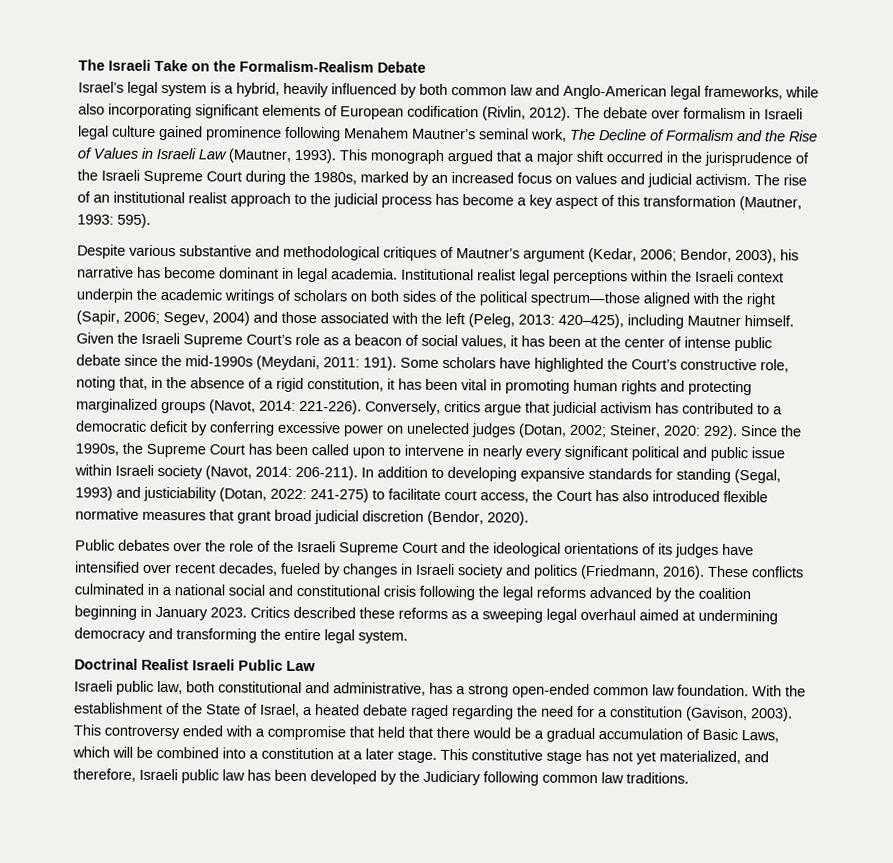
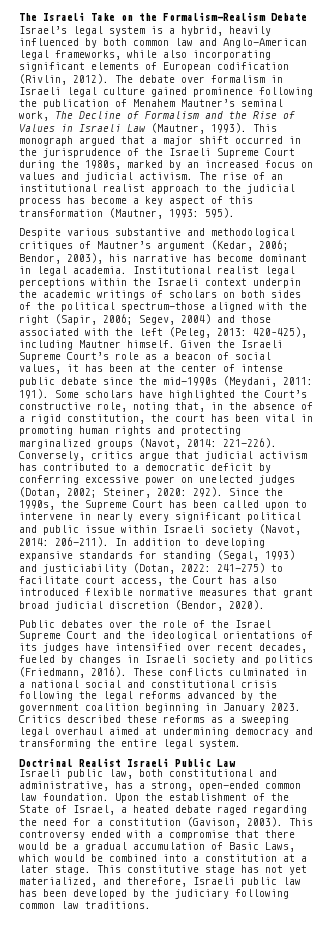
- The debate over formalism in Israeli legal culture gained prominence following Menahem Mautner’s seminal work, The Decline of Formalism and the Rise of Values in Israeli Law (Mautner, 1993).
+ The debate over formalism in Israeli legal culture gained prominence following the publication of Menahem Mautner’s seminal work, The Decline of Formalism and the Rise of Values in Israeli Law (Mautner, 1993).
- Some scholars have highlighted the Court’s constructive role, noting that, in the absence of a rigid constitution, it has been vital in promoting human rights and protecting marginalized groups (Navot, 2014: 221-226).
+ Some scholars have highlighted the Court’s constructive role, noting that, in the absence of a rigid constitution, the court has been vital in promoting human rights and protecting marginalized groups (Navot, 2014: 221-226).
- Public debates over the role of the Israeli Supreme Court and the ideological orientations of its judges have intensified over recent decades, fueled by changes in Israeli society and politics (Friedmann, 2016).
+ Public debates over the role of the Israel Supreme Court and the ideological orientations of its judges have intensified over recent decades, fueled by changes in Israeli society and politics (Friedmann, 2016).
- These conflicts culminated in a national social and constitutional crisis following the legal reforms advanced by the coalition beginning in January 2023.
+ These conflicts culminated in a national social and constitutional crisis following the legal reforms advanced by the government coalition beginning in January 2023.
- Israeli public law, both constitutional and administrative, has a strong open-ended common law foundation.
+ Israeli public law, both constitutional and administrative, has a strong, open-ended common law foundation.
- With the establishment of the State of Israel, a heated debate raged regarding the need for a constitution (Gavison, 2003).
+ Upon the establishment of the State of Israel, a heated debate raged regarding the need for a constitution (Gavison, 2003).
- This controversy ended with a compromise that held that there would be a gradual accumulation of Basic Laws, which will be combined into a constitution at a later stage.
+ This controversy ended with a compromise that there would be a gradual accumulation of Basic Laws, which would be combined into a constitution at a later stage.
- This constitutive stage has not yet materialized, and therefore, Israeli public law has been developed by the Judiciary following common law traditions.
+ This constitutive stage has not yet materialized, and therefore, Israeli public law has been developed by the judiciary following common law traditions.

